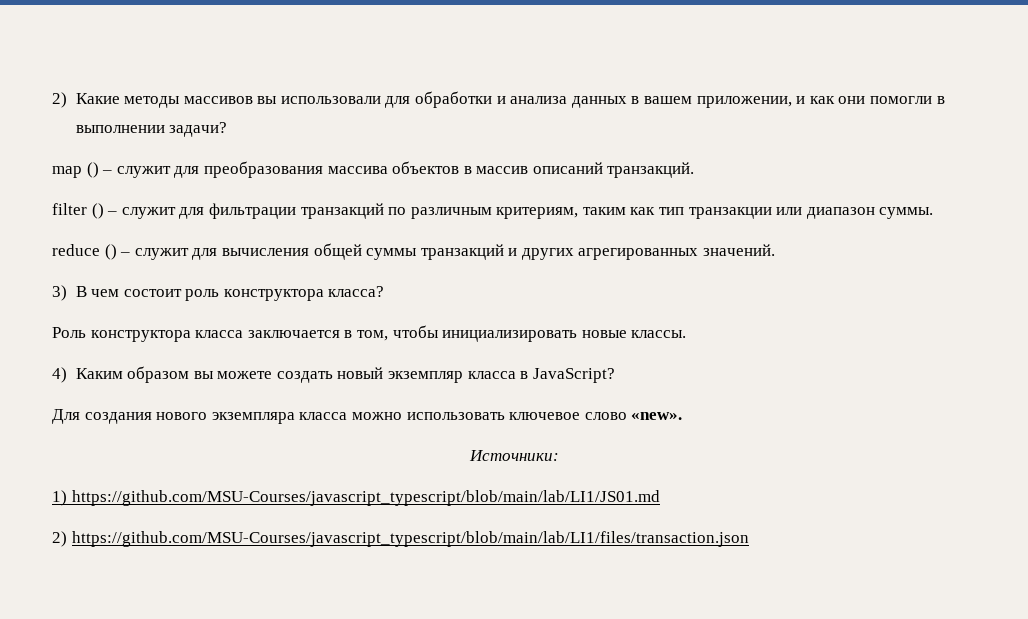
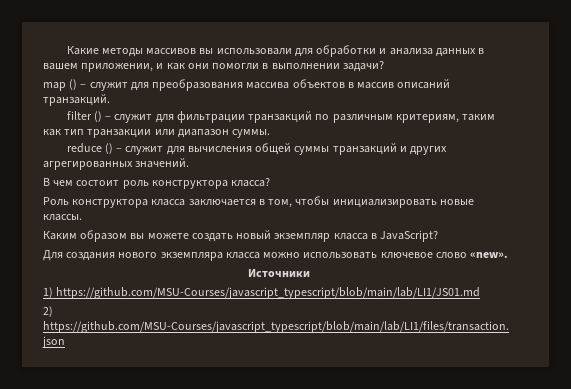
- 2) Какие методы массивов вы использовали для обработки и анализа данных в вашем приложении, и как они помогли в выполнении задачи?
+ Какие методы массивов вы использовали для обработки и анализа данных в вашем приложении, и как они помогли в выполнении задачи?
- 3) В чем состоит роль конструктора класса?
+ В чем состоит роль конструктора класса?
- 4) Каким образом вы можете создать новый экземпляр класса в JavaScript?
+ Каким образом вы можете создать новый экземпляр класса в JavaScript?
- Источники:
+ Источники

